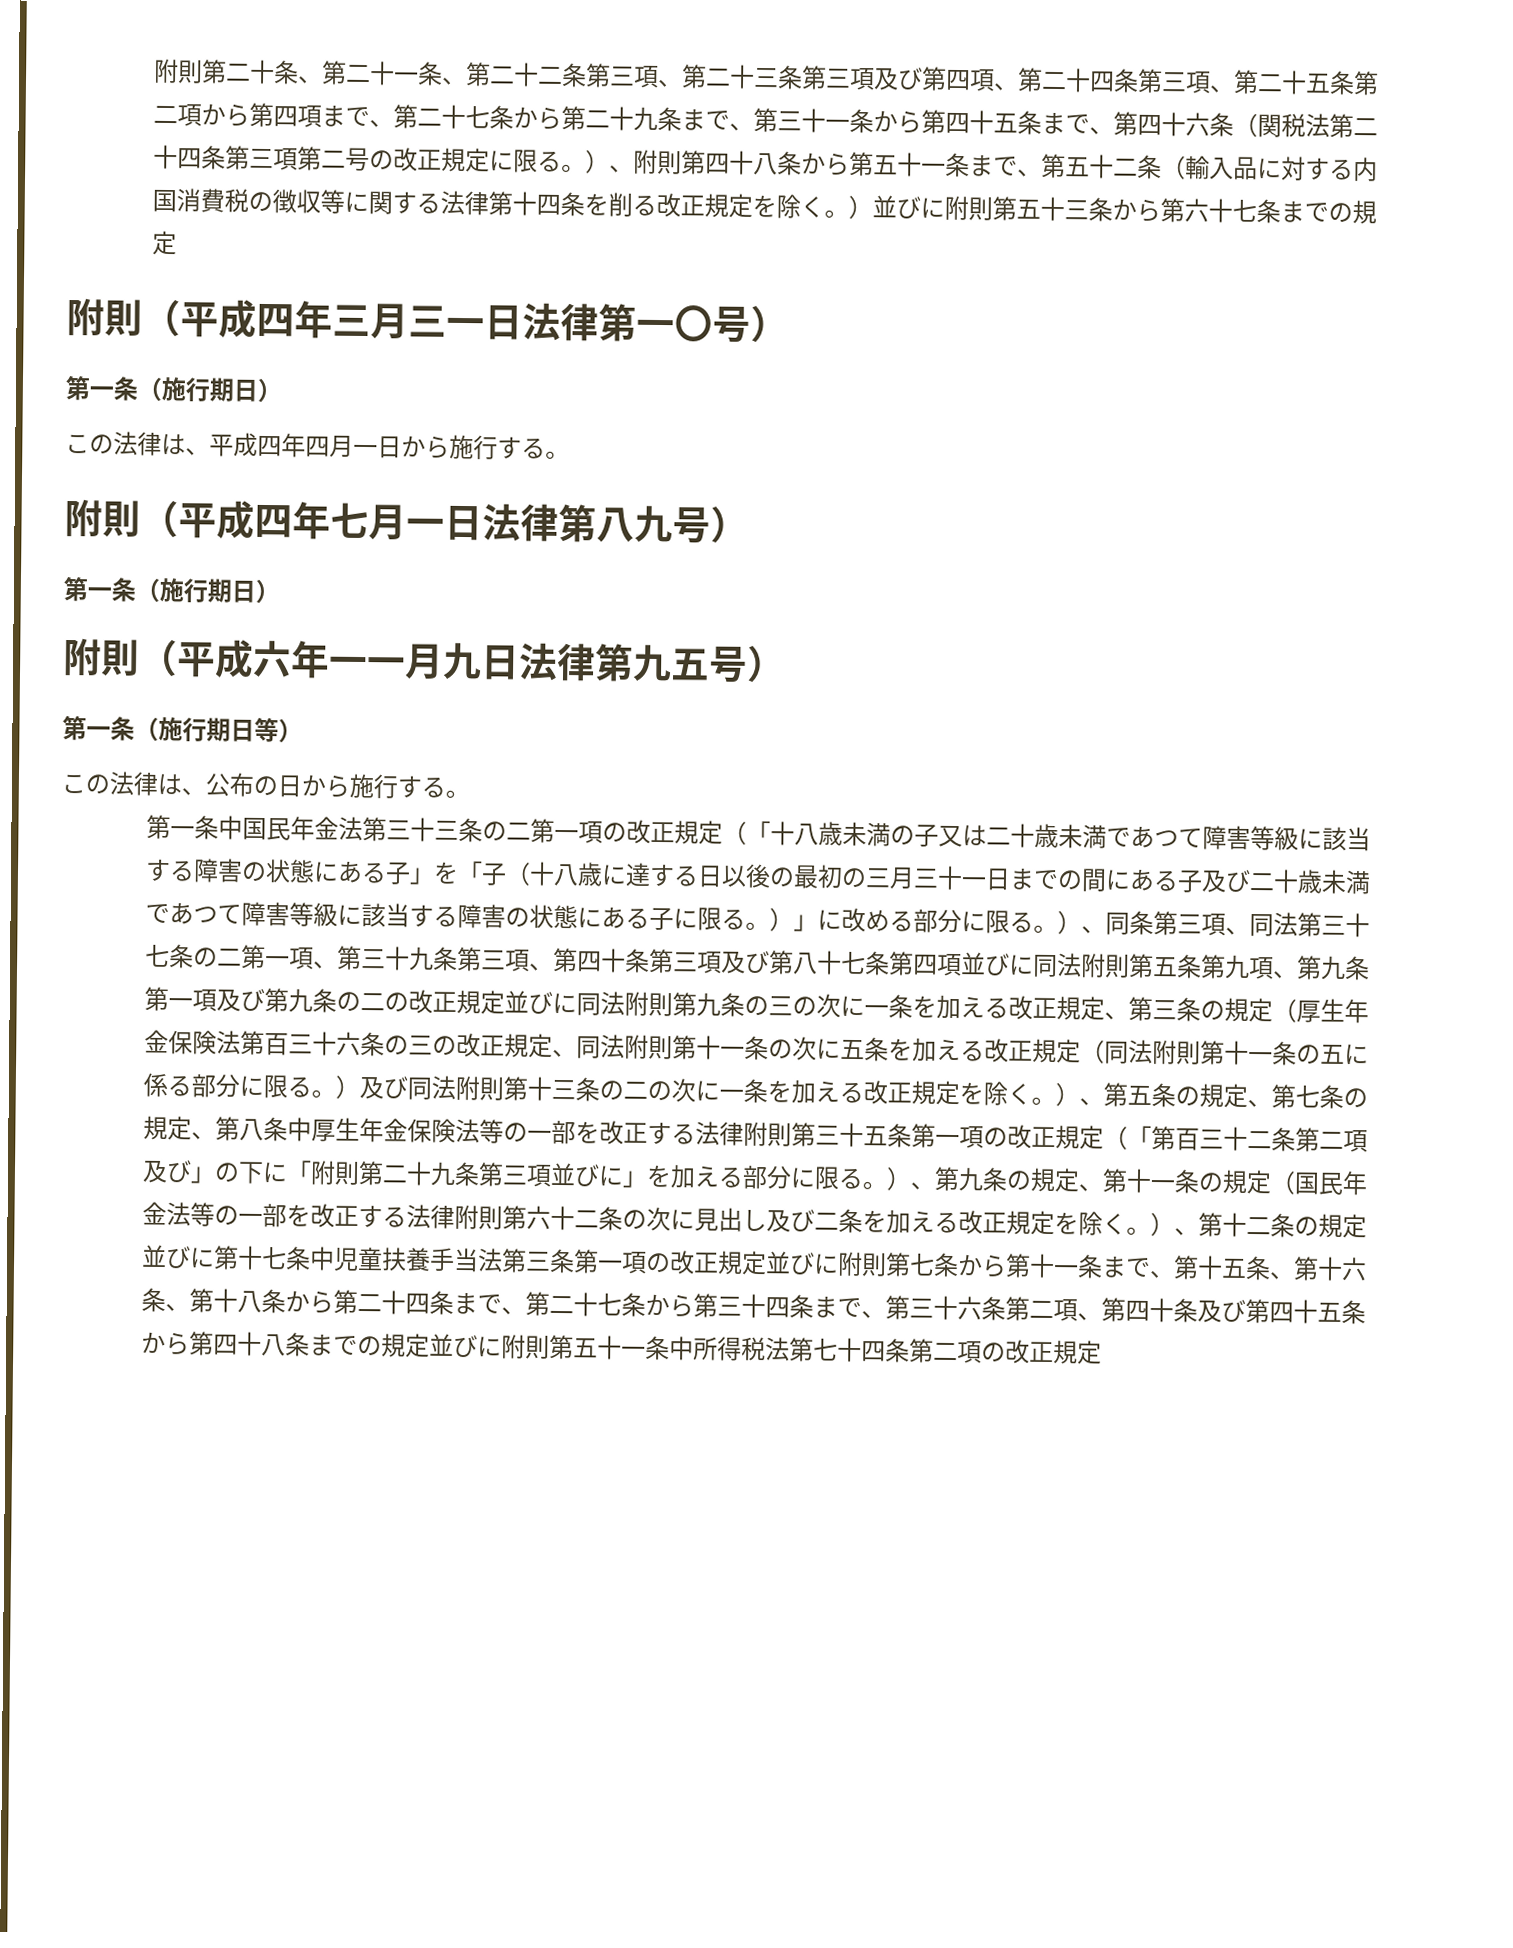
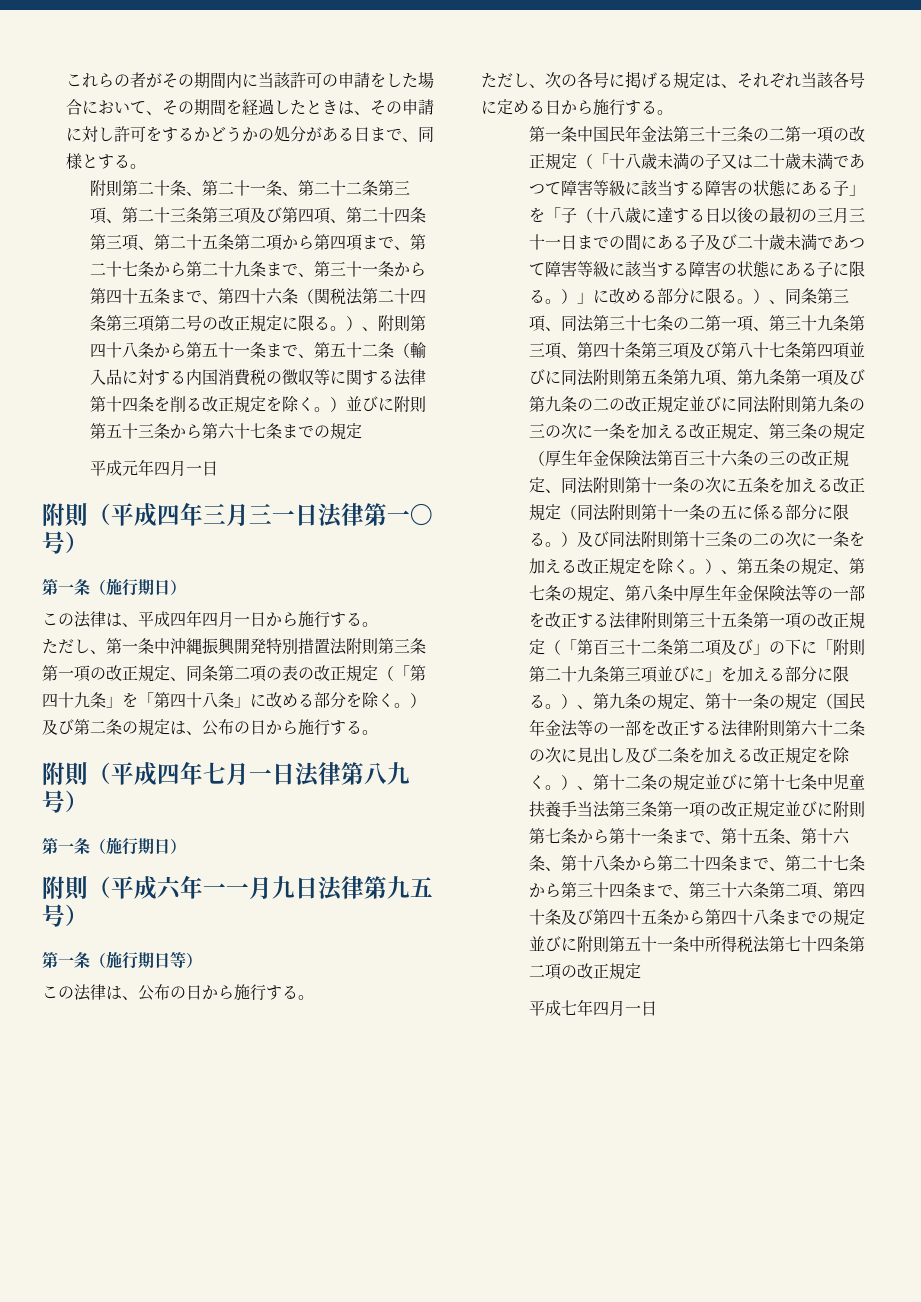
+ これらの者がその期間内に当該許可の申請をした場合において、その期間を経過したときは、その申請に対し許可をするかどうかの処分がある日まで、同様とする。
+ 平成元年四月一日
+ ただし、第一条中沖縄振興開発特別措置法附則第三条第一項の改正規定、同条第二項の表の改正規定（「第四十九条」を「第四十八条」に改める部分を除く。）及び第二条の規定は、公布の日から施行する。
+ ただし、次の各号に掲げる規定は、それぞれ当該各号に定める日から施行する。
+ 平成七年四月一日

